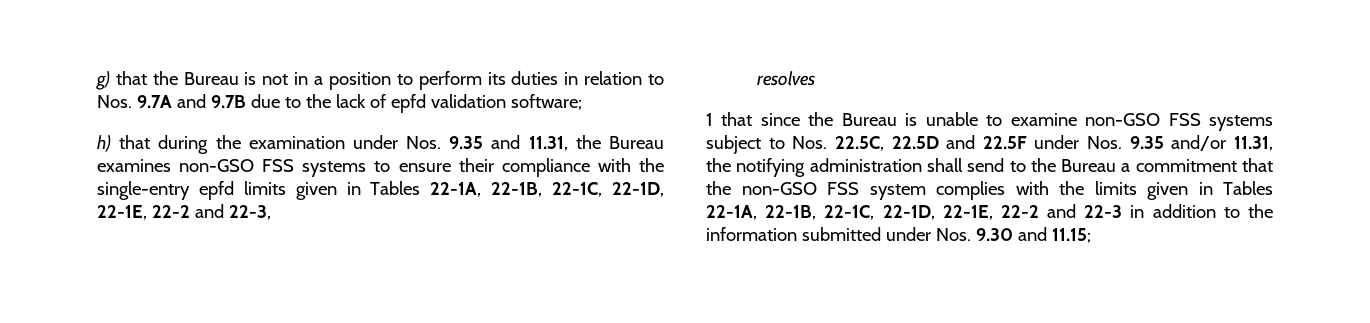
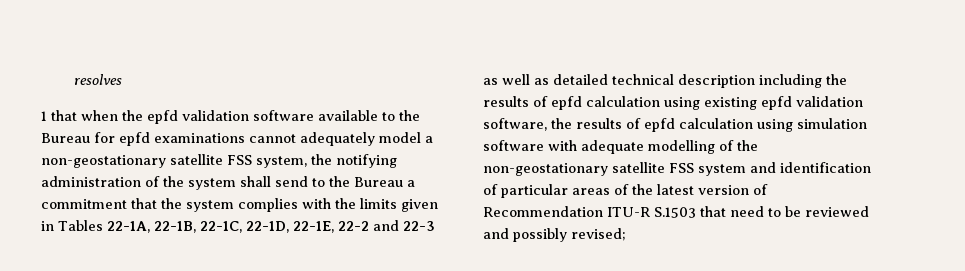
- g) that the Bureau is not in a position to perform its duties in relation to Nos. 9.7A and 9.7B due to the lack of epfd validation software;
- h) that during the examination under Nos. 9.35 and 11.31, the Bureau examines non-GSO FSS systems to ensure their compliance with the single-entry epfd limits given in Tables 22-1A, 22-1B, 22-1C, 22-1D, 22-1E, 22-2 and 22-3,
  resolves
- 1 that since the Bureau is unable to examine non-GSO FSS systems subject to Nos. 22.5C, 22.5D and 22.5F under Nos. 9.35 and/or 11.31, the notifying administration shall send to the Bureau a commitment that the non-GSO FSS system complies with the limits given in Tables 22-1A, 22-1B, 22-1C, 22-1D, 22-1E, 22-2 and 22-3 in addition to the information submitted under Nos. 9.30 and 11.15;
+ 1 that when the epfd validation software available to the Bureau for epfd examinations cannot adequately model a non-geostationary satellite FSS system, the notifying administration of the system shall send to the Bureau a commitment that the system complies with the limits given in Tables 22-1A, 22-1B, 22-1C, 22-1D, 22-1E, 22-2 and 22-3 as well as detailed technical description including the results of epfd calculation using existing epfd validation software, the results of epfd calculation using simulation software with adequate modelling of the non-geostationary satellite FSS system and identification of particular areas of the latest version of Recommendation ITU-R S.1503 that need to be reviewed and possibly revised;

